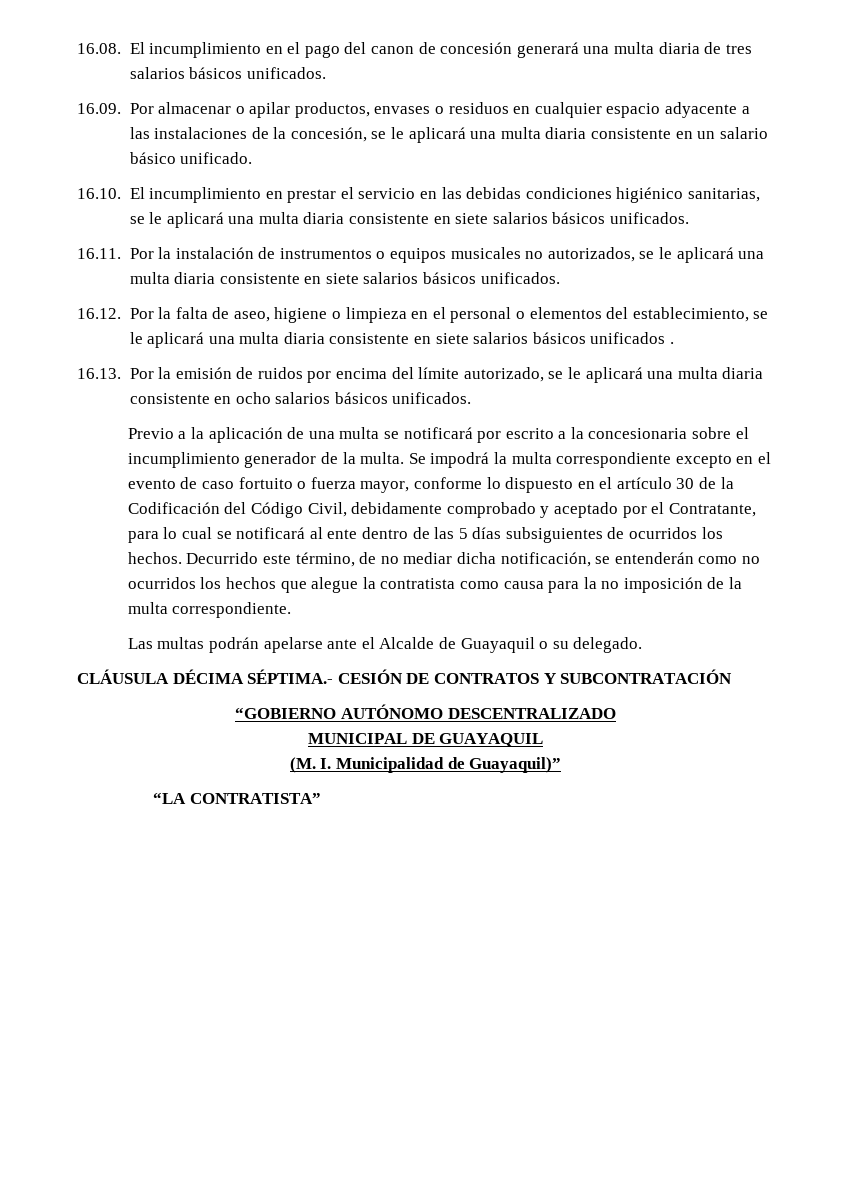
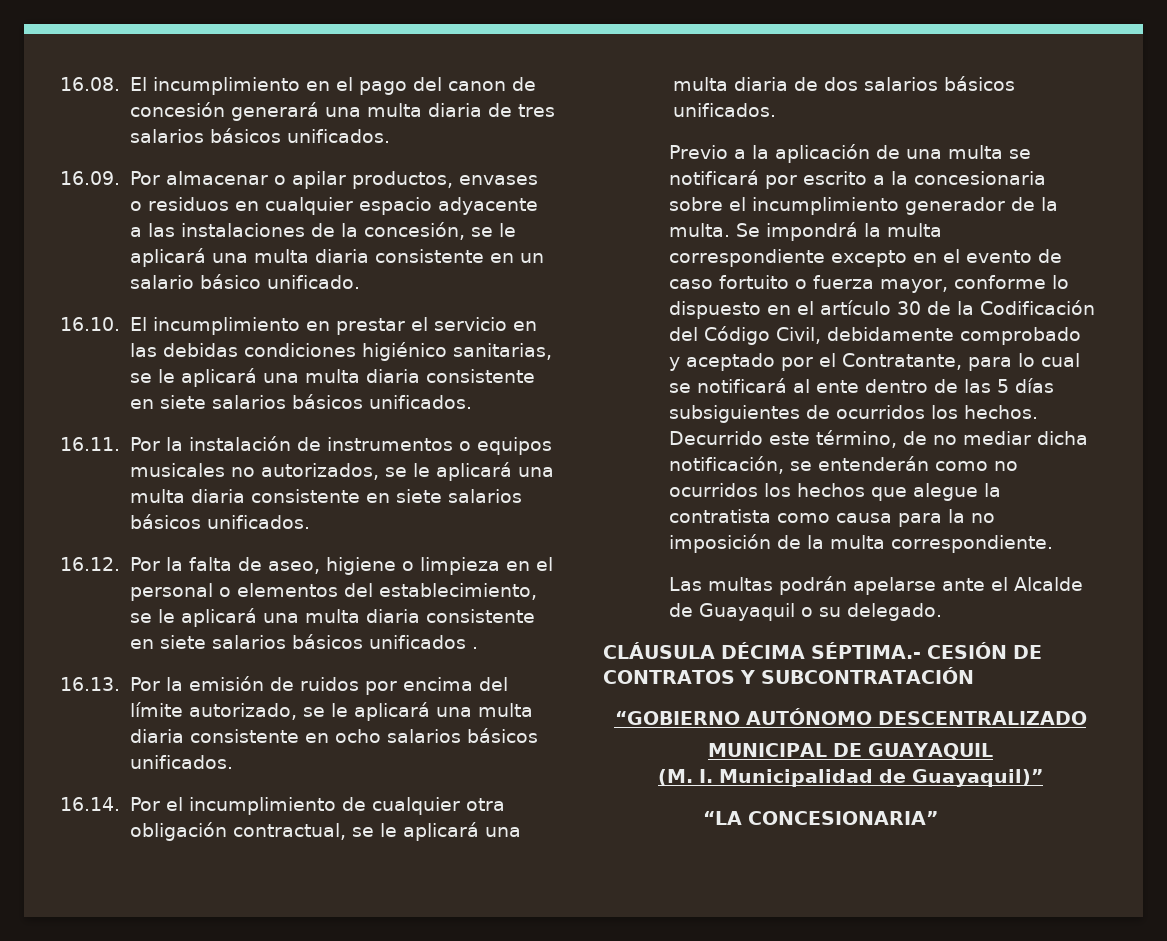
+ 16.14. Por el incumplimiento de cualquier otra obligación contractual, se le aplicará una multa diaria de dos salarios básicos unificados.
- Se impodrá la multa correspondiente excepto en el evento de caso fortuito o fuerza mayor, conforme lo dispuesto en el artículo 30 de la Codificación del Código Civil, debidamente comprobado y aceptado por el Contratante, para lo cual se notificará al ente dentro de las 5 días subsiguientes de ocurridos los hechos.
+ Se impondrá la multa correspondiente excepto en el evento de caso fortuito o fuerza mayor, conforme lo dispuesto en el artículo 30 de la Codificación del Código Civil, debidamente comprobado y aceptado por el Contratante, para lo cual se notificará al ente dentro de las 5 días subsiguientes de ocurridos los hechos.
- “LA CONTRATISTA”
+ “LA CONCESIONARIA”

